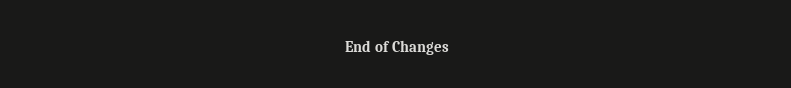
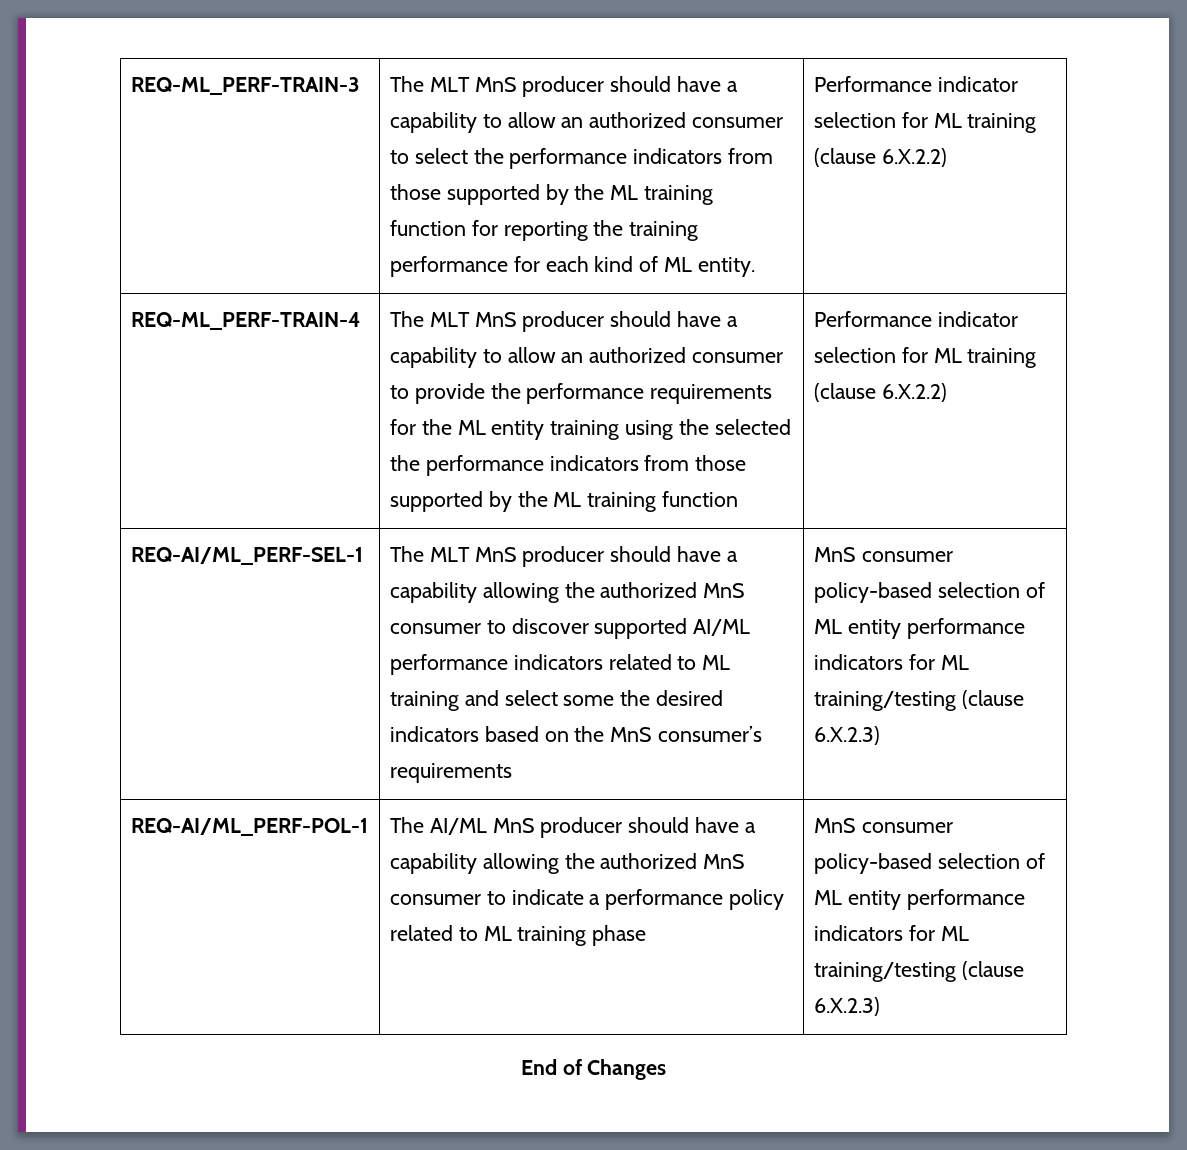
+ REQ-ML_PERF-TRAIN-3 | The MLT MnS producer should have a capability to allow an authorized consumer to select the performance indicators from those supported by the ML training function for reporting the training performance for each kind of ML entity. | Performance indicator selection for ML training (clause 6.X.2.2)
+ REQ-ML_PERF-TRAIN-4 | The MLT MnS producer should have a capability to allow an authorized consumer to provide the performance requirements for the ML entity training using the selected the performance indicators from those supported by the ML training function | Performance indicator selection for ML training (clause 6.X.2.2)
+ REQ-AI/ML_PERF-SEL-1 | The MLT MnS producer should have a capability allowing the authorized MnS consumer to discover supported AI/ML performance indicators related to ML training and select some the desired indicators based on the MnS consumer’s requirements | MnS consumer policy-based selection of ML entity performance indicators for ML training/testing (clause 6.X.2.3)
+ REQ-AI/ML_PERF-POL-1 | The AI/ML MnS producer should have a capability allowing the authorized MnS consumer to indicate a performance policy related to ML training phase | MnS consumer policy-based selection of ML entity performance indicators for ML training/testing (clause 6.X.2.3)

